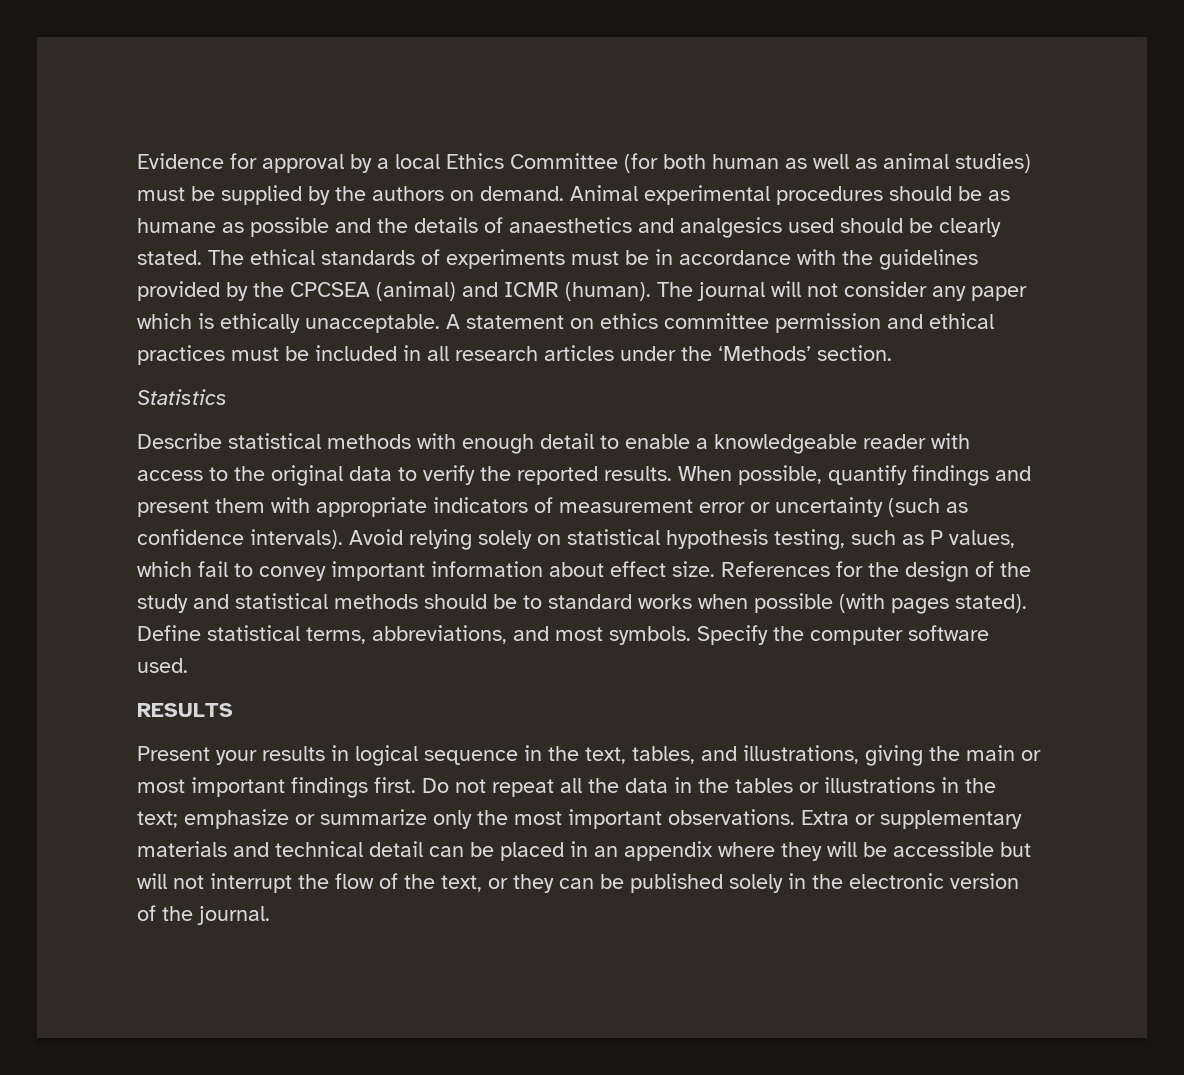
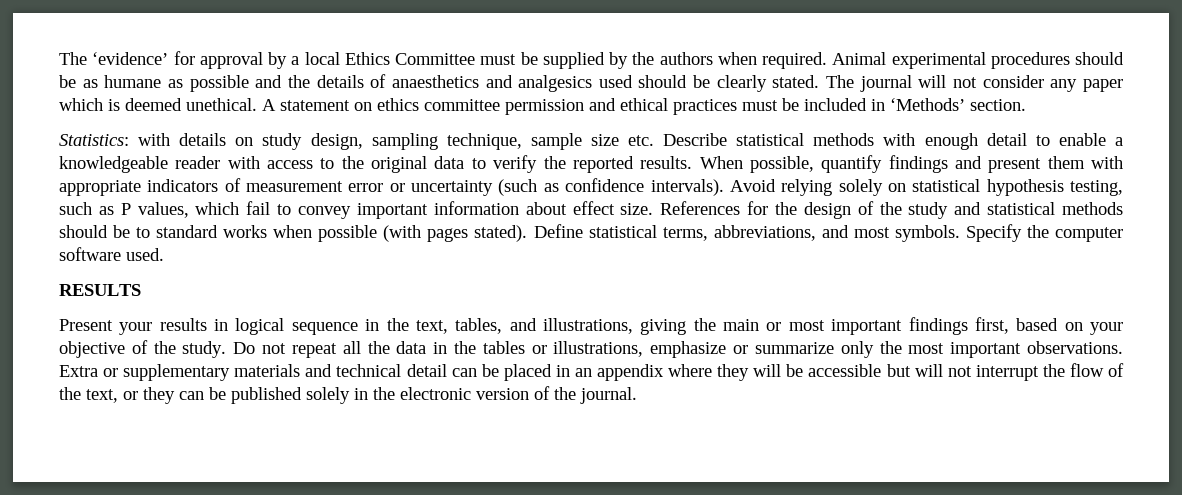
- Evidence for approval by a local Ethics Committee (for both human as well as animal studies) must be supplied by the authors on demand.
+ The ‘evidence’ for approval by a local Ethics Committee must be supplied by the authors when required.
- The ethical standards of experiments must be in accordance with the guidelines provided by the CPCSEA (animal) and ICMR (human). The journal will not consider any paper which is ethically unacceptable.
+ The journal will not consider any paper which is deemed unethical.
- A statement on ethics committee permission and ethical practices must be included in all research articles under the ‘Methods’ section.
- Statistics
- Describe statistical methods with enough detail to enable a knowledgeable reader with access to the original data to verify the reported results.
+ A statement on ethics committee permission and ethical practices must be included in ‘Methods’ section.
+ Statistics: with details on study design, sampling technique, sample size etc. Describe statistical methods with enough detail to enable a knowledgeable reader with access to the original data to verify the reported results.
- Present your results in logical sequence in the text, tables, and illustrations, giving the main or most important findings first.
+ Present your results in logical sequence in the text, tables, and illustrations, giving the main or most important findings first, based on your objective of the study.
- Do not repeat all the data in the tables or illustrations in the text; emphasize or summarize only the most important observations.
+ Do not repeat all the data in the tables or illustrations, emphasize or summarize only the most important observations.

